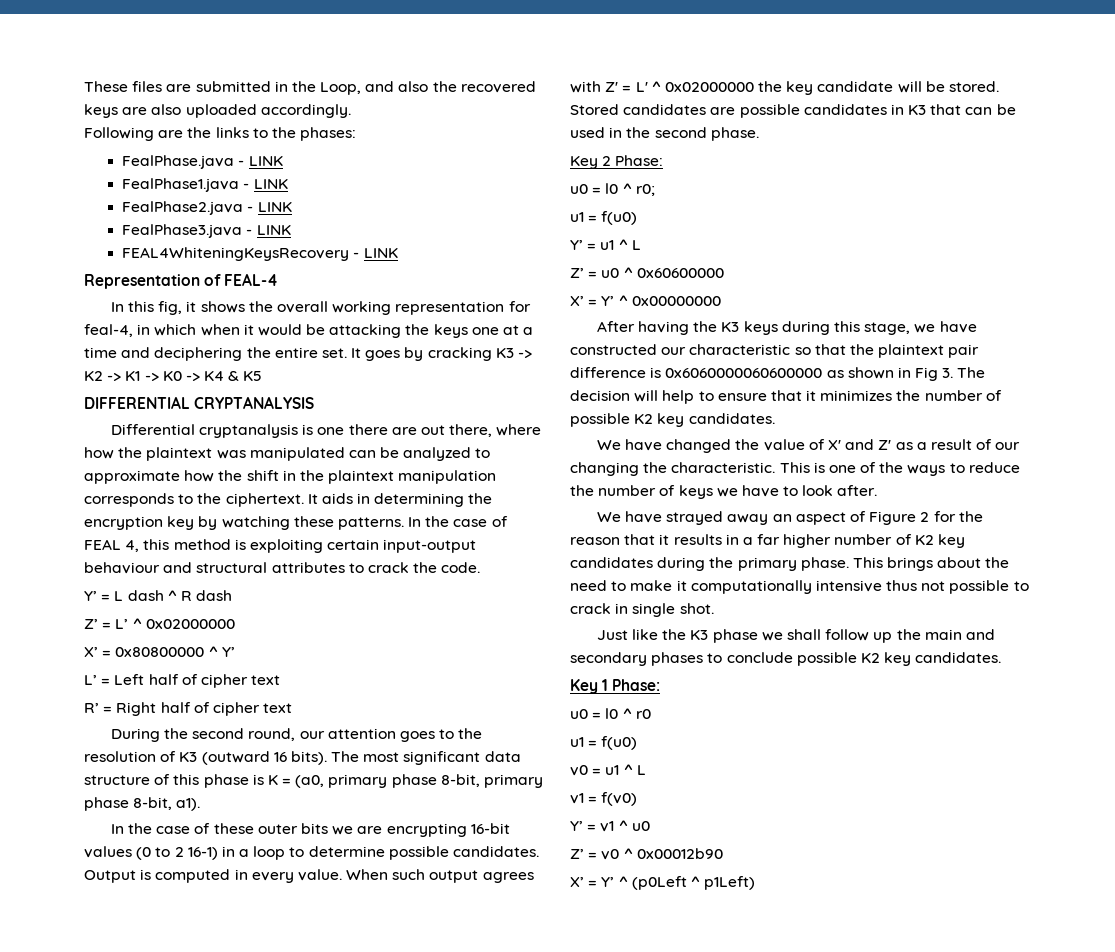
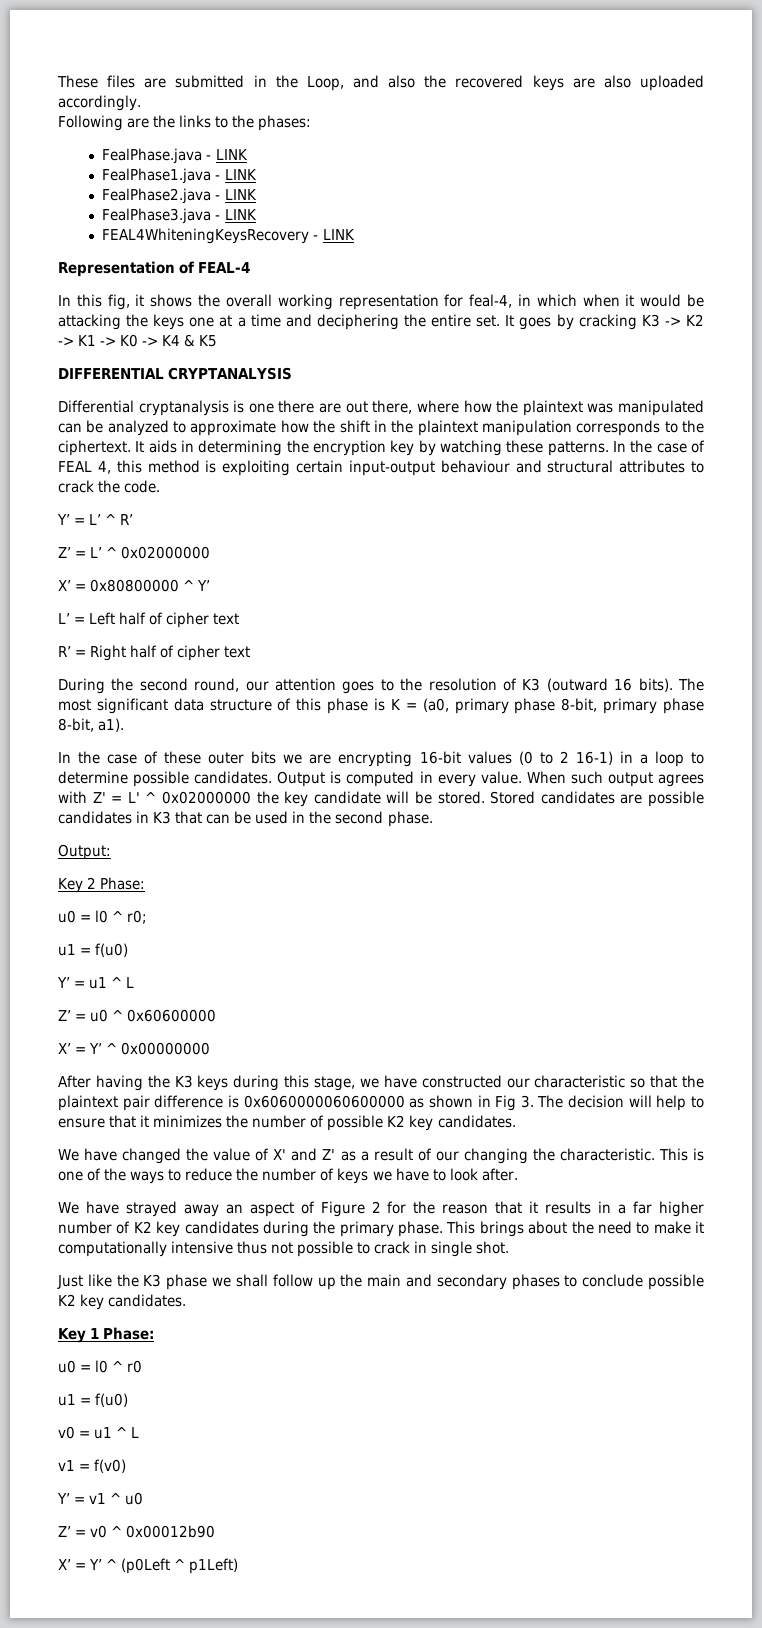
- Y’ = L dash ^ R dash
+ Y’ = L’ ^ R’
+ Output:

